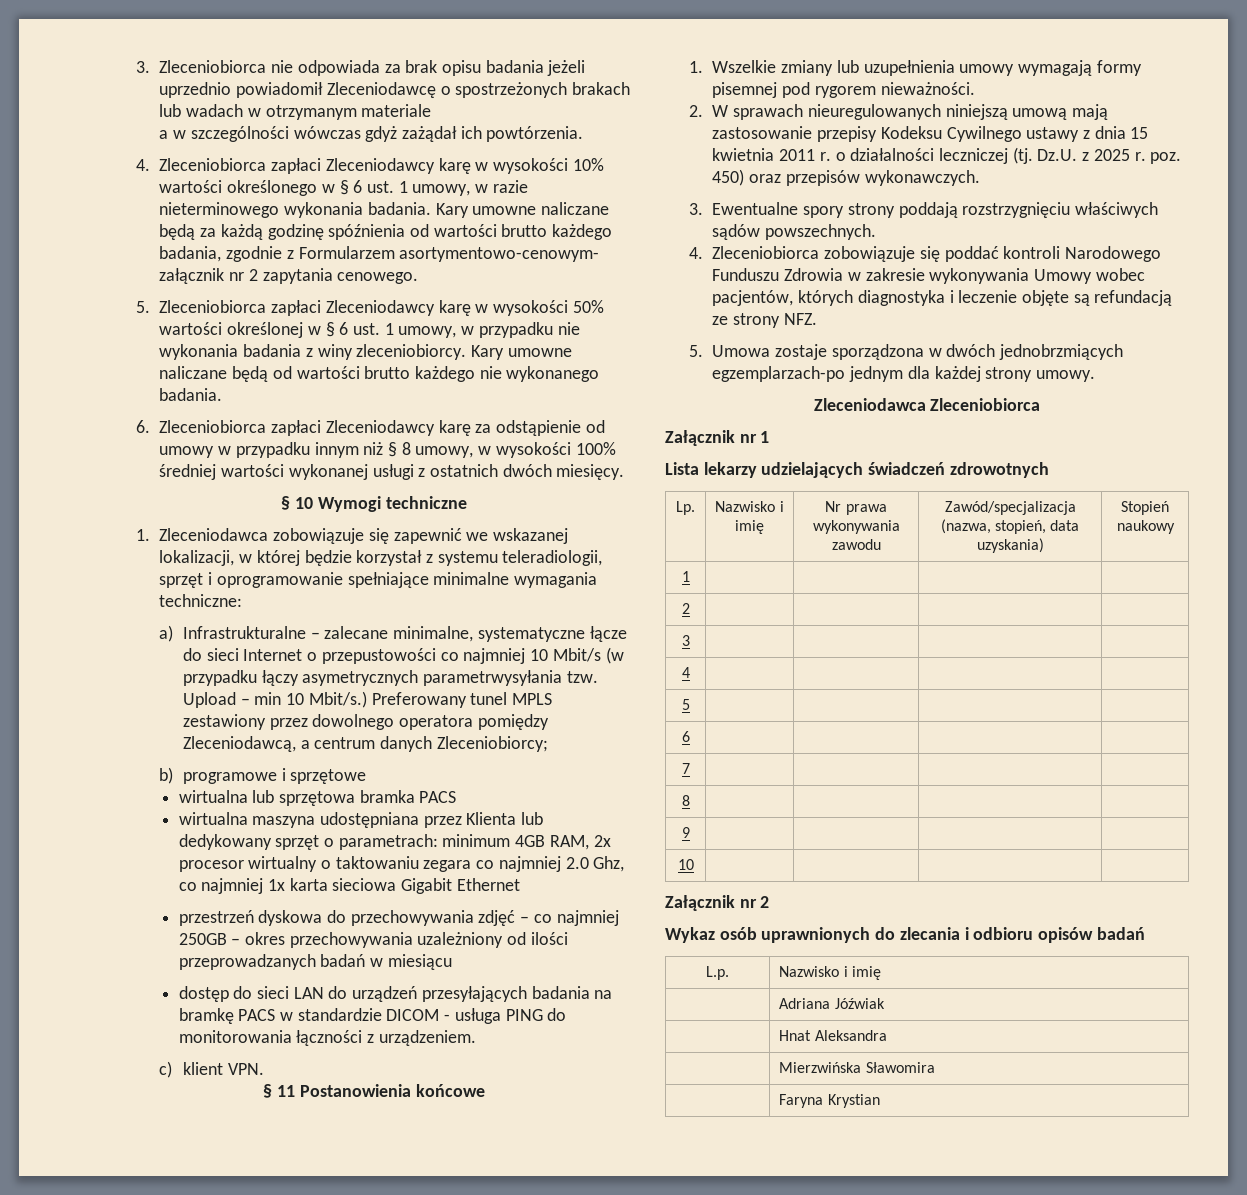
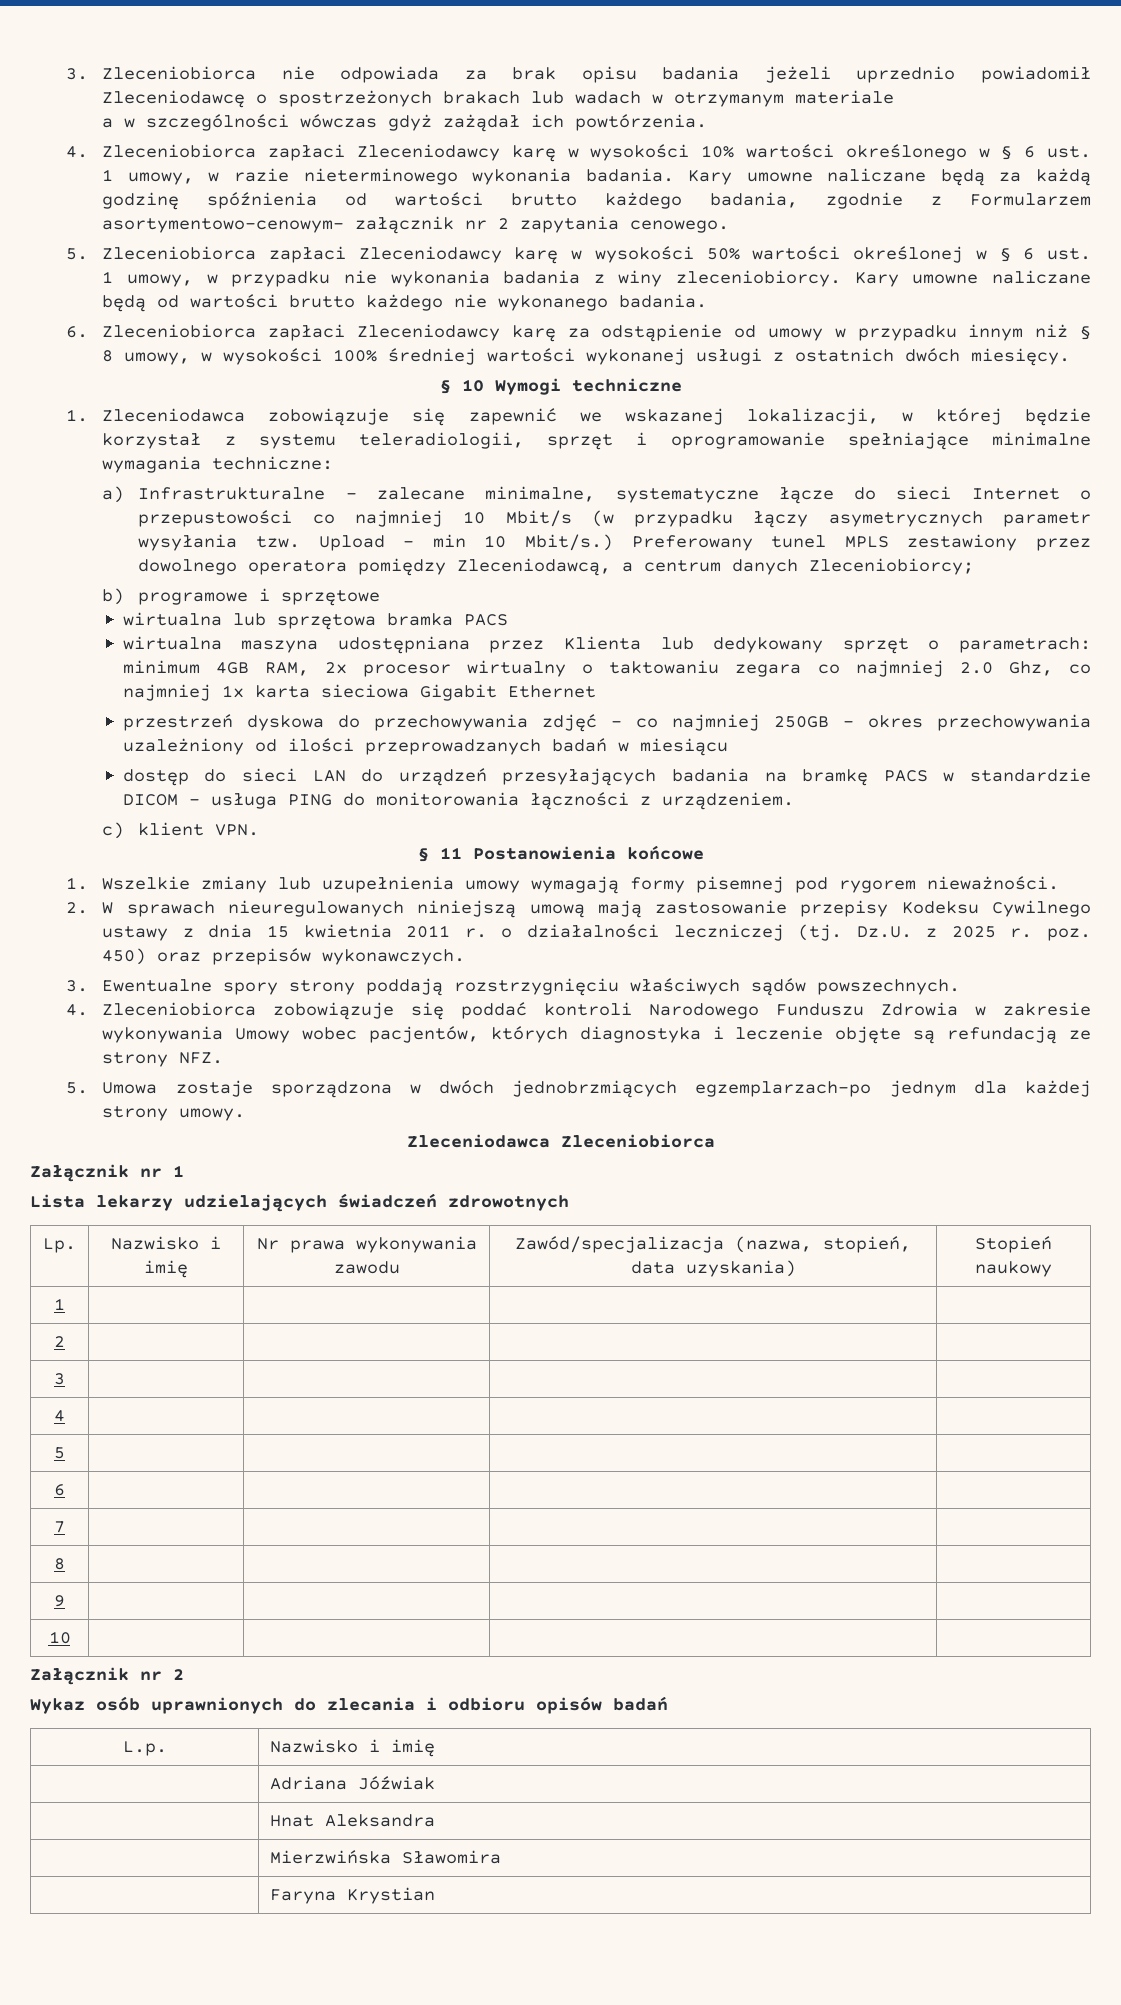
- a) Infrastrukturalne – zalecane minimalne, systematyczne łącze do sieci Internet o przepustowości co najmniej 10 Mbit/s (w przypadku łączy asymetrycznych parametrwysyłania tzw.
+ a) Infrastrukturalne – zalecane minimalne, systematyczne łącze do sieci Internet o przepustowości co najmniej 10 Mbit/s (w przypadku łączy asymetrycznych parametr wysyłania tzw.

